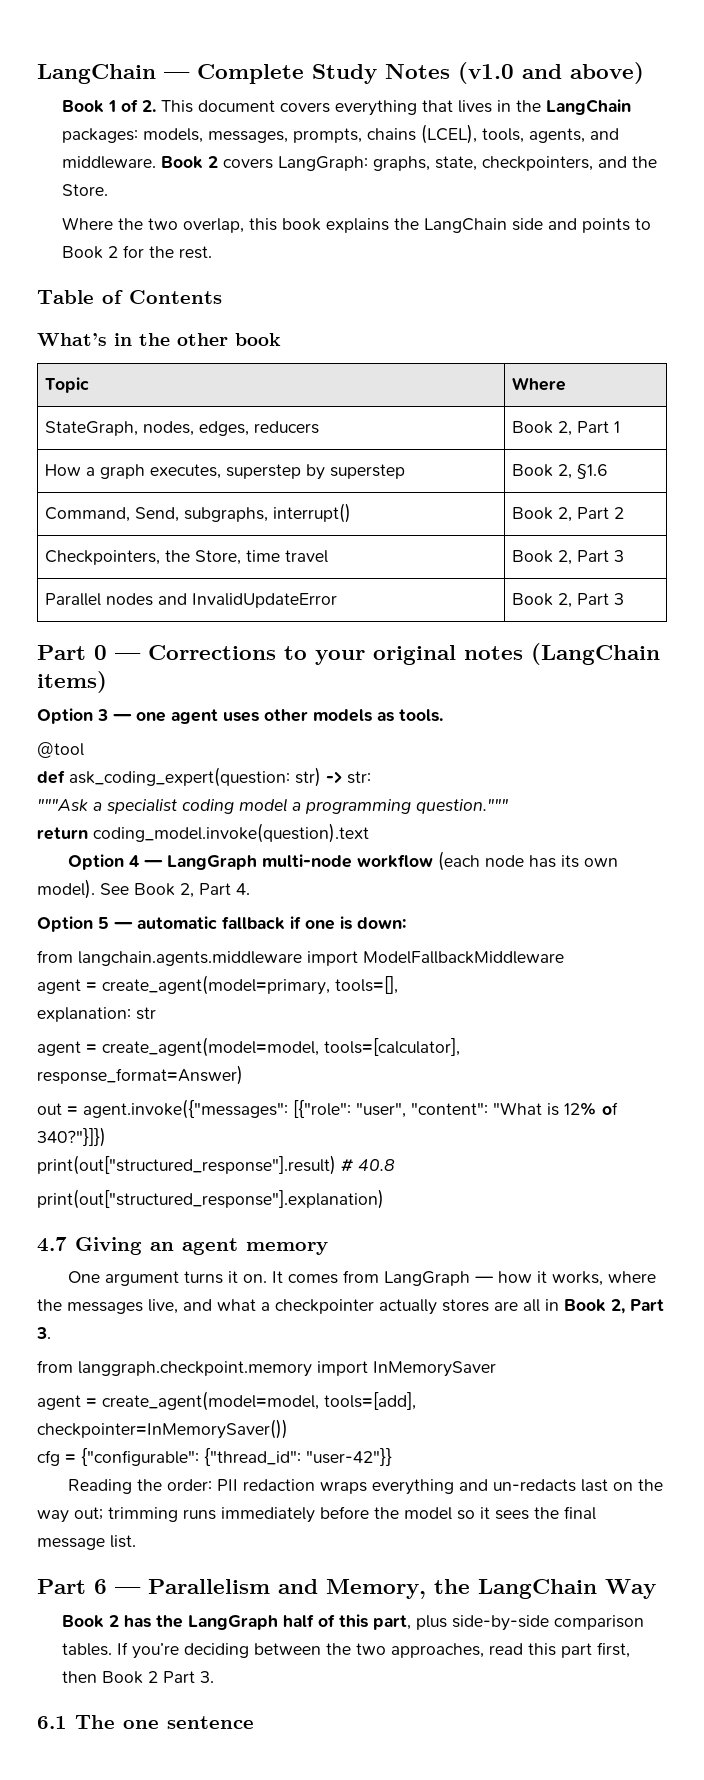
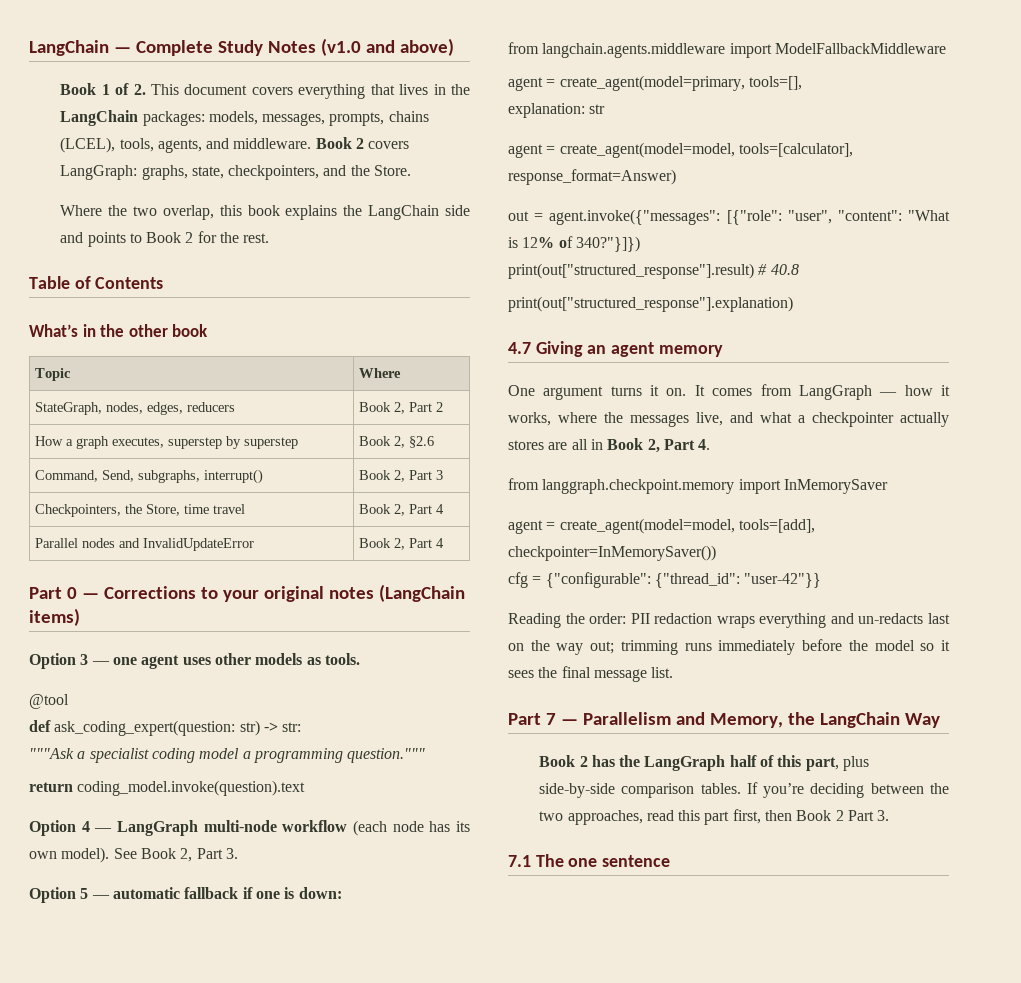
- StateGraph, nodes, edges, reducers | Book 2, Part 1
+ StateGraph, nodes, edges, reducers | Book 2, Part 2
- How a graph executes, superstep by superstep | Book 2, §1.6
+ How a graph executes, superstep by superstep | Book 2, §2.6
- Command, Send, subgraphs, interrupt() | Book 2, Part 2
+ Command, Send, subgraphs, interrupt() | Book 2, Part 3
- Checkpointers, the Store, time travel | Book 2, Part 3
+ Checkpointers, the Store, time travel | Book 2, Part 4
- Parallel nodes and InvalidUpdateError | Book 2, Part 3
+ Parallel nodes and InvalidUpdateError | Book 2, Part 4
- See Book 2, Part 4.
+ See Book 2, Part 3.
- It comes from LangGraph — how it works, where the messages live, and what a checkpointer actually stores are all in Book 2, Part 3.
+ It comes from LangGraph — how it works, where the messages live, and what a checkpointer actually stores are all in Book 2, Part 4.
- Part 6 — Parallelism and Memory, the LangChain Way
+ Part 7 — Parallelism and Memory, the LangChain Way
- 6.1 The one sentence
+ 7.1 The one sentence

